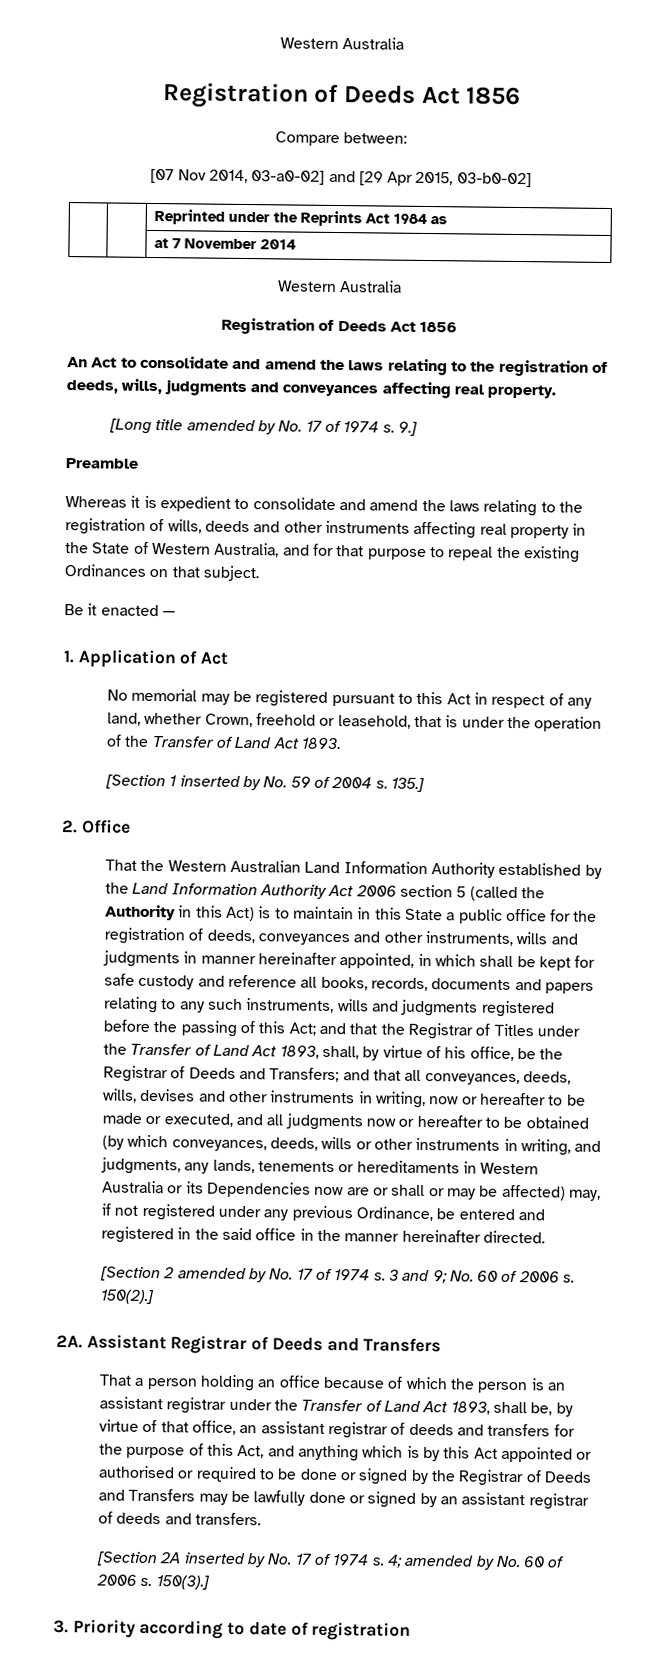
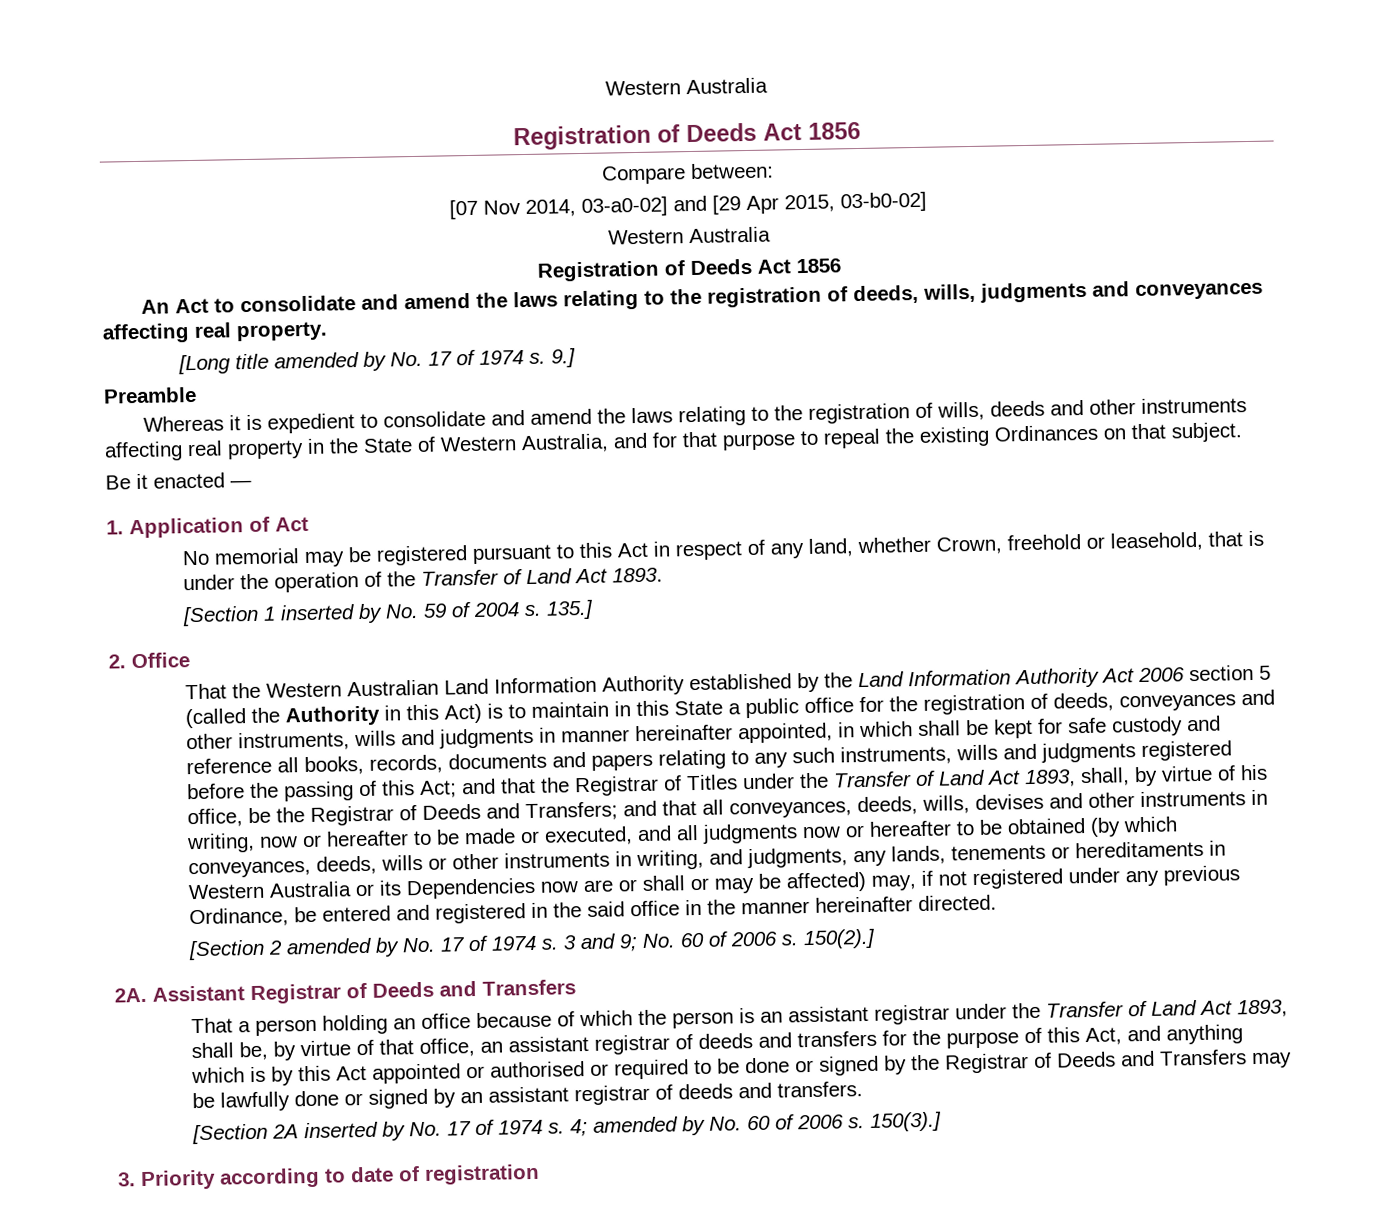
- | | Reprinted under the Reprints Act 1984 as
- | | at 7 November 2014

